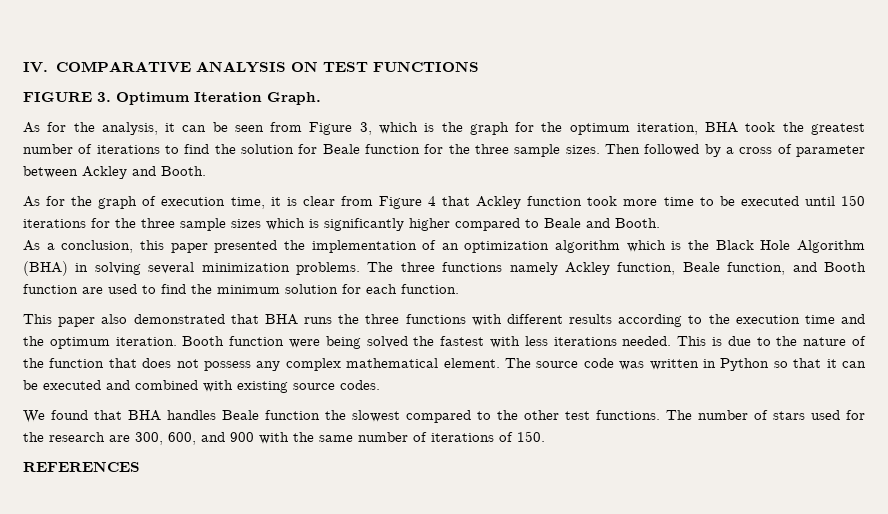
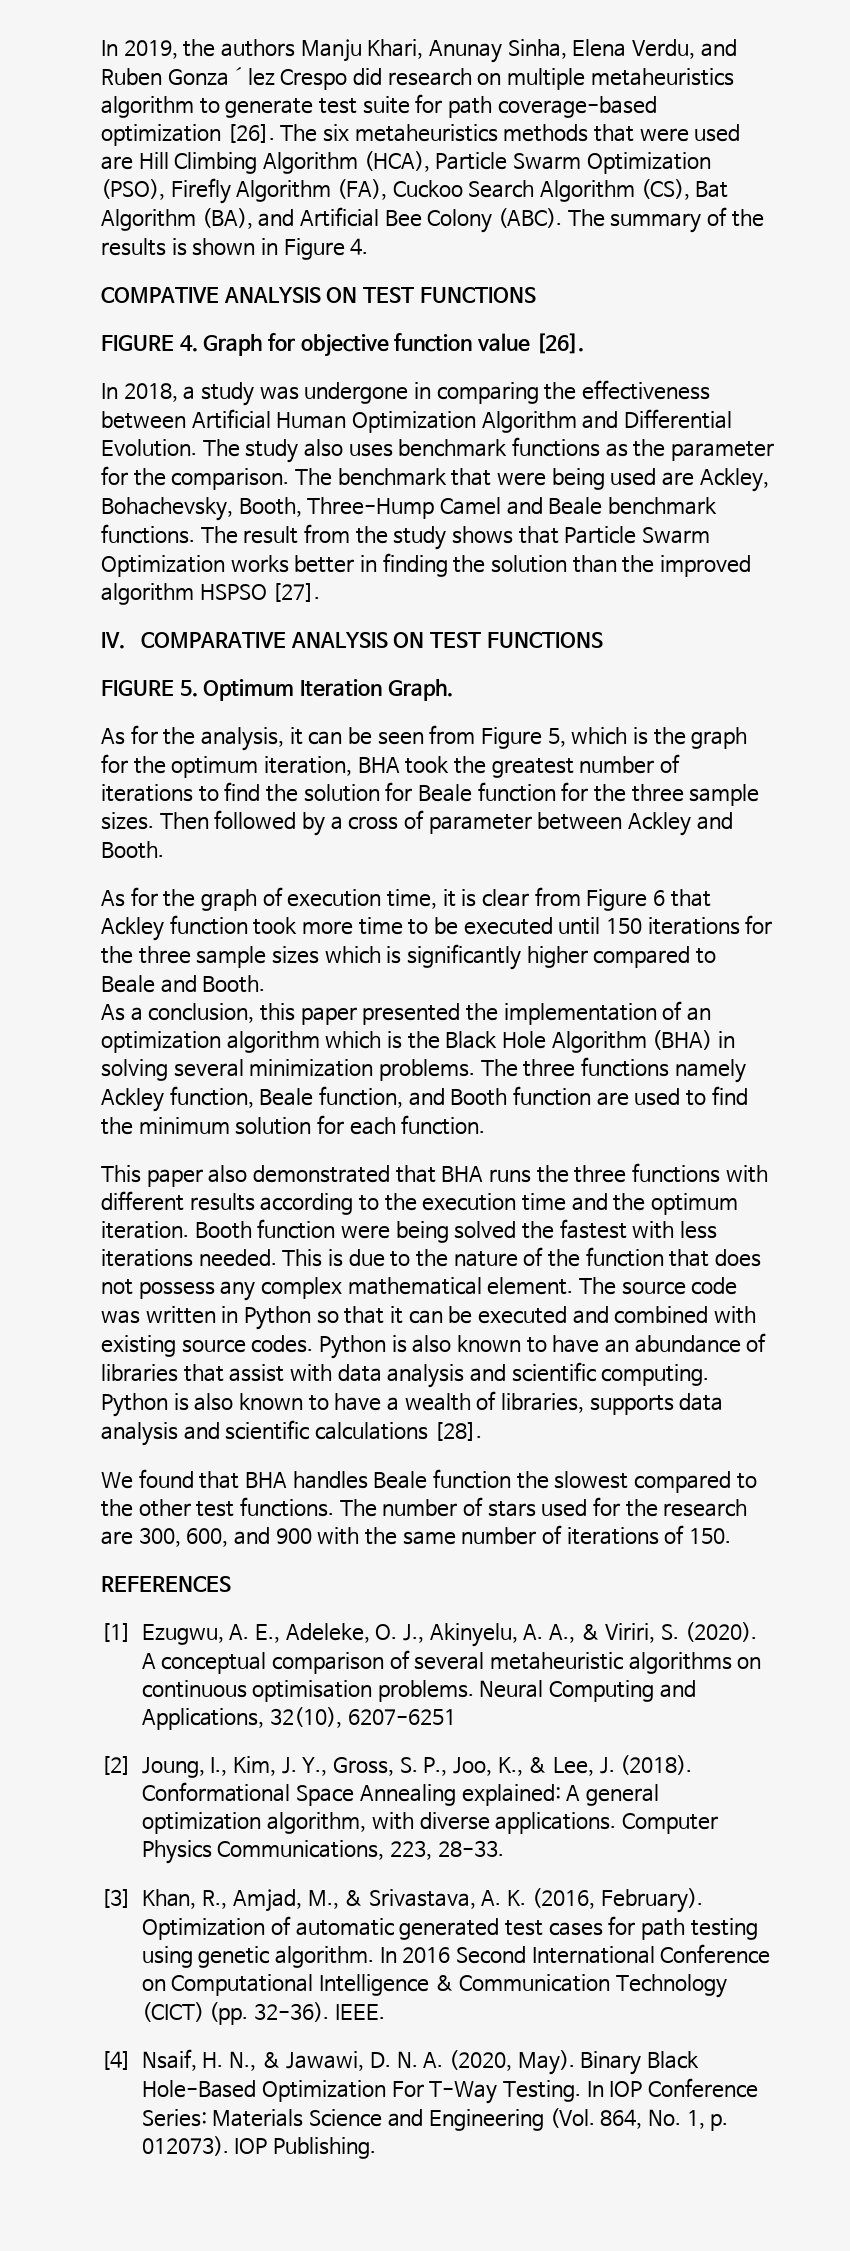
+ In 2019, the authors Manju Khari, Anunay Sinha, Elena Verdu, and Ruben Gonza´lez Crespo did research on multiple metaheuristics algorithm to generate test suite for path coverage-based optimization [26]. The six metaheuristics methods that were used are Hill Climbing Algorithm (HCA), Particle Swarm Optimization (PSO), Firefly Algorithm (FA), Cuckoo Search Algorithm (CS), Bat Algorithm (BA), and Artificial Bee Colony (ABC). The summary of the results is shown in Figure 4.
+ COMPATIVE ANALYSIS ON TEST FUNCTIONS
+ FIGURE 4. Graph for objective function value [26].
+ In 2018, a study was undergone in comparing the effectiveness between Artificial Human Optimization Algorithm and Differential Evolution. The study also uses benchmark functions as the parameter for the comparison. The benchmark that were being used are Ackley, Bohachevsky, Booth, Three-Hump Camel and Beale benchmark functions. The result from the study shows that Particle Swarm Optimization works better in finding the solution than the improved algorithm HSPSO [27].
- FIGURE 3. Optimum Iteration Graph.
+ FIGURE 5. Optimum Iteration Graph.
- As for the analysis, it can be seen from Figure 3, which is the graph for the optimum iteration, BHA took the greatest number of iterations to find the solution for Beale function for the three sample sizes.
+ As for the analysis, it can be seen from Figure 5, which is the graph for the optimum iteration, BHA took the greatest number of iterations to find the solution for Beale function for the three sample sizes.
- As for the graph of execution time, it is clear from Figure 4 that Ackley function took more time to be executed until 150 iterations for the three sample sizes which is significantly higher compared to Beale and Booth.
+ As for the graph of execution time, it is clear from Figure 6 that Ackley function took more time to be executed until 150 iterations for the three sample sizes which is significantly higher compared to Beale and Booth.
+ Python is also known to have an abundance of libraries that assist with data analysis and scientific computing. Python is also known to have a wealth of libraries, supports data analysis and scientific calculations [28].
+ [1] Ezugwu, A. E., Adeleke, O. J., Akinyelu, A. A., & Viriri, S. (2020). A conceptual comparison of several metaheuristic algorithms on continuous optimisation problems. Neural Computing and Applications, 32(10), 6207-6251
+ [2] Joung, I., Kim, J. Y., Gross, S. P., Joo, K., & Lee, J. (2018). Conformational Space Annealing explained: A general optimization algorithm, with diverse applications. Computer Physics Communications, 223, 28-33.
+ [3] Khan, R., Amjad, M., & Srivastava, A. K. (2016, February). Optimization of automatic generated test cases for path testing using genetic algorithm. In 2016 Second International Conference on Computational Intelligence & Communication Technology (CICT) (pp. 32-36). IEEE.
+ [4] Nsaif, H. N., & Jawawi, D. N. A. (2020, May). Binary Black Hole-Based Optimization For T-Way Testing. In IOP Conference Series: Materials Science and Engineering (Vol. 864, No. 1, p. 012073). IOP Publishing.

